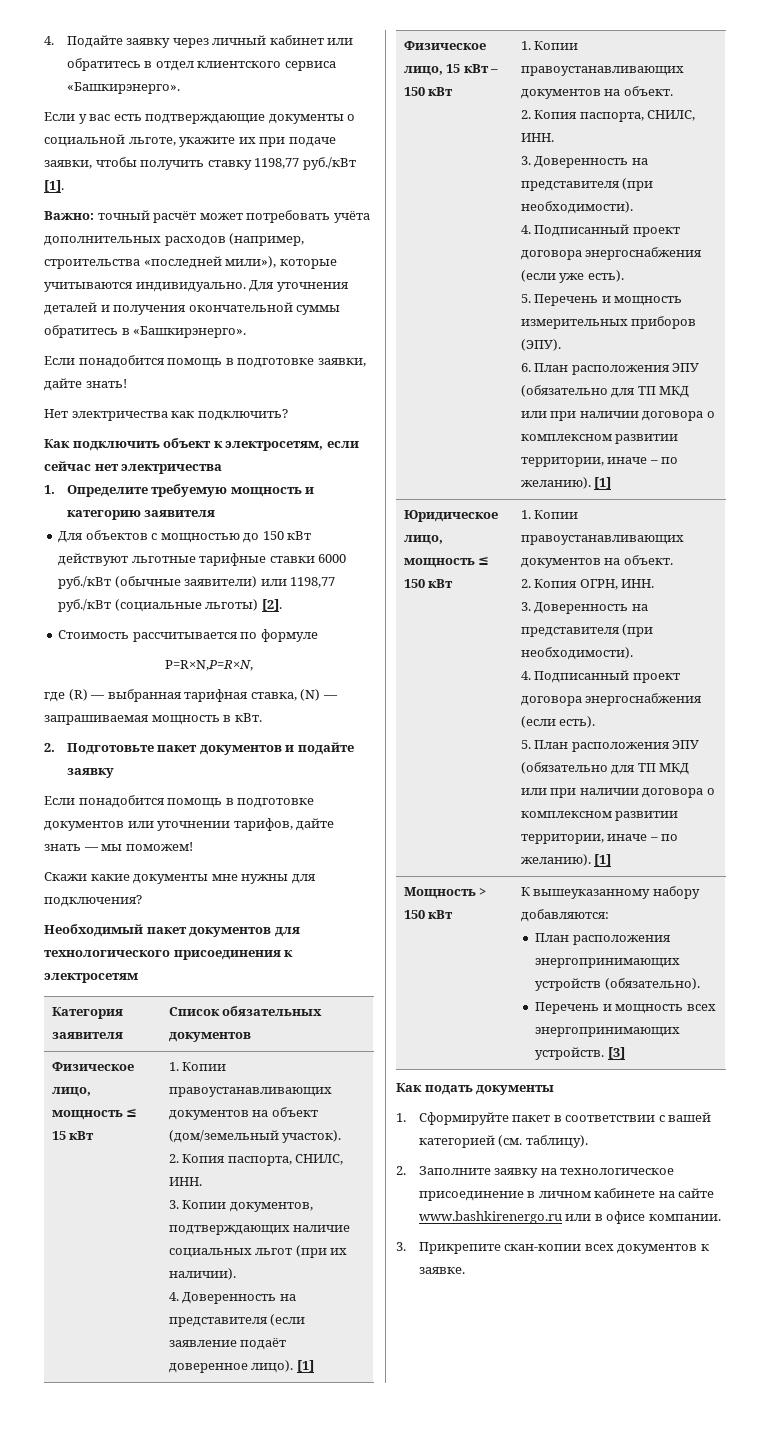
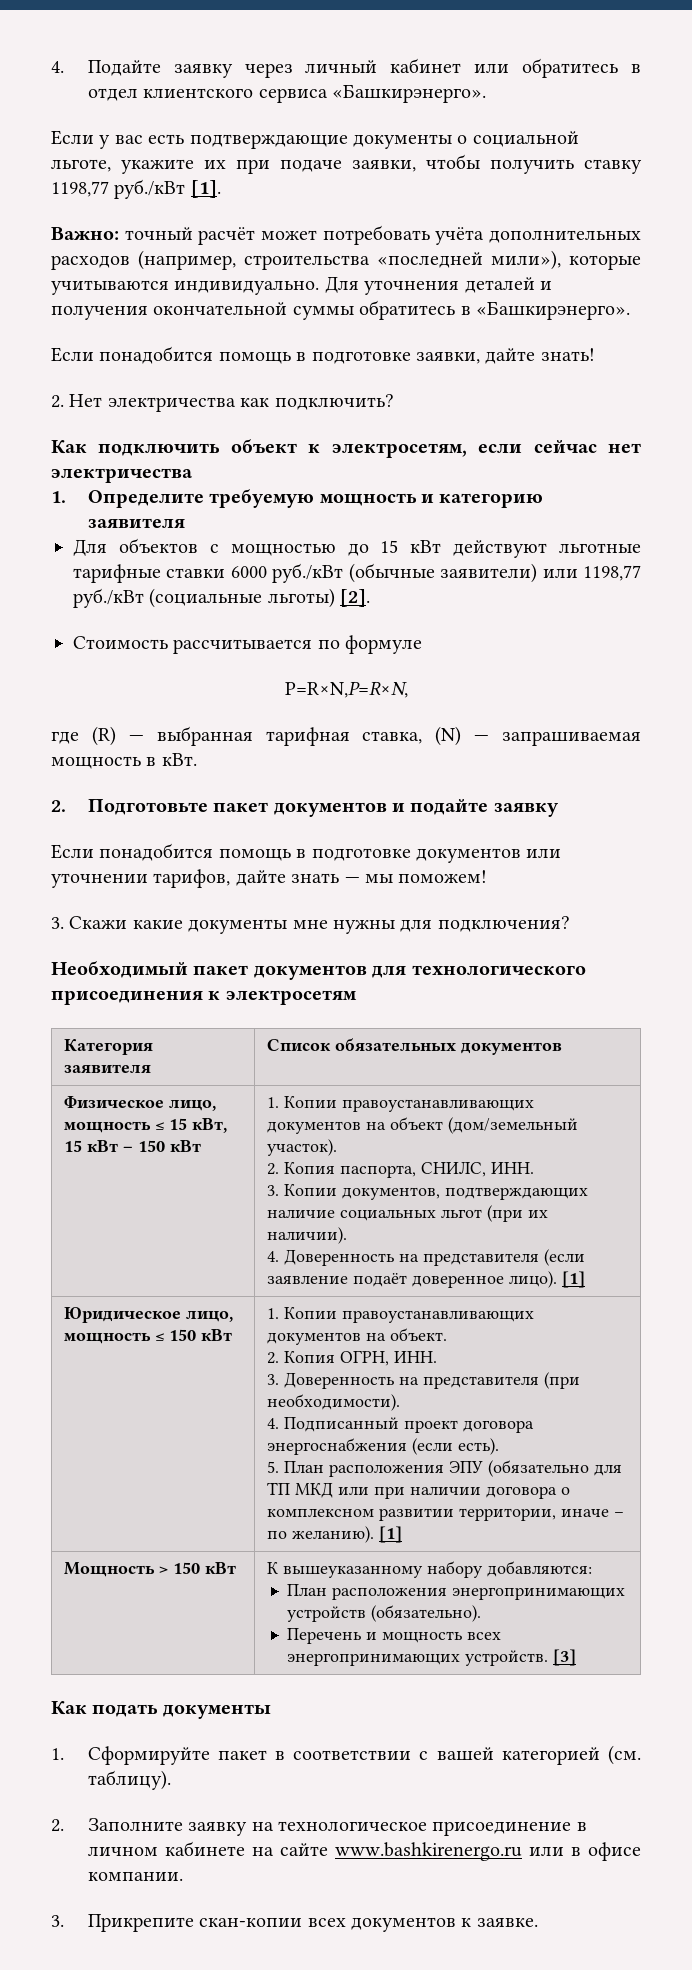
- Нет электричества как подключить?
+ 2. Нет электричества как подключить?
- Для объектов с мощностью до 150 кВт действуют льготные тарифные ставки 6000 руб./кВт (обычные заявители) или 1198,77 руб./кВт (социальные льготы) [2].
+ Для объектов с мощностью до 15 кВт действуют льготные тарифные ставки 6000 руб./кВт (обычные заявители) или 1198,77 руб./кВт (социальные льготы) [2].
- Скажи какие документы мне нужны для подключения?
+ 3. Скажи какие документы мне нужны для подключения?
- Физическое лицо, мощность ≤ 15 кВт
+ Физическое лицо, мощность ≤ 15 кВт, 15 кВт – 150 кВт
- Физическое лицо, 15 кВт – 150 кВт | 1. Копии правоустанавливающих документов на объект.
- 2. Копия паспорта, СНИЛС, ИНН.
- 3. Доверенность на представителя (при необходимости).
- 4. Подписанный проект договора энергоснабжения (если уже есть).
- 5. Перечень и мощность измерительных приборов (ЭПУ).
- 6. План расположения ЭПУ (обязательно для ТП МКД или при наличии договора о комплексном развитии территории, иначе – по желанию). [1]

